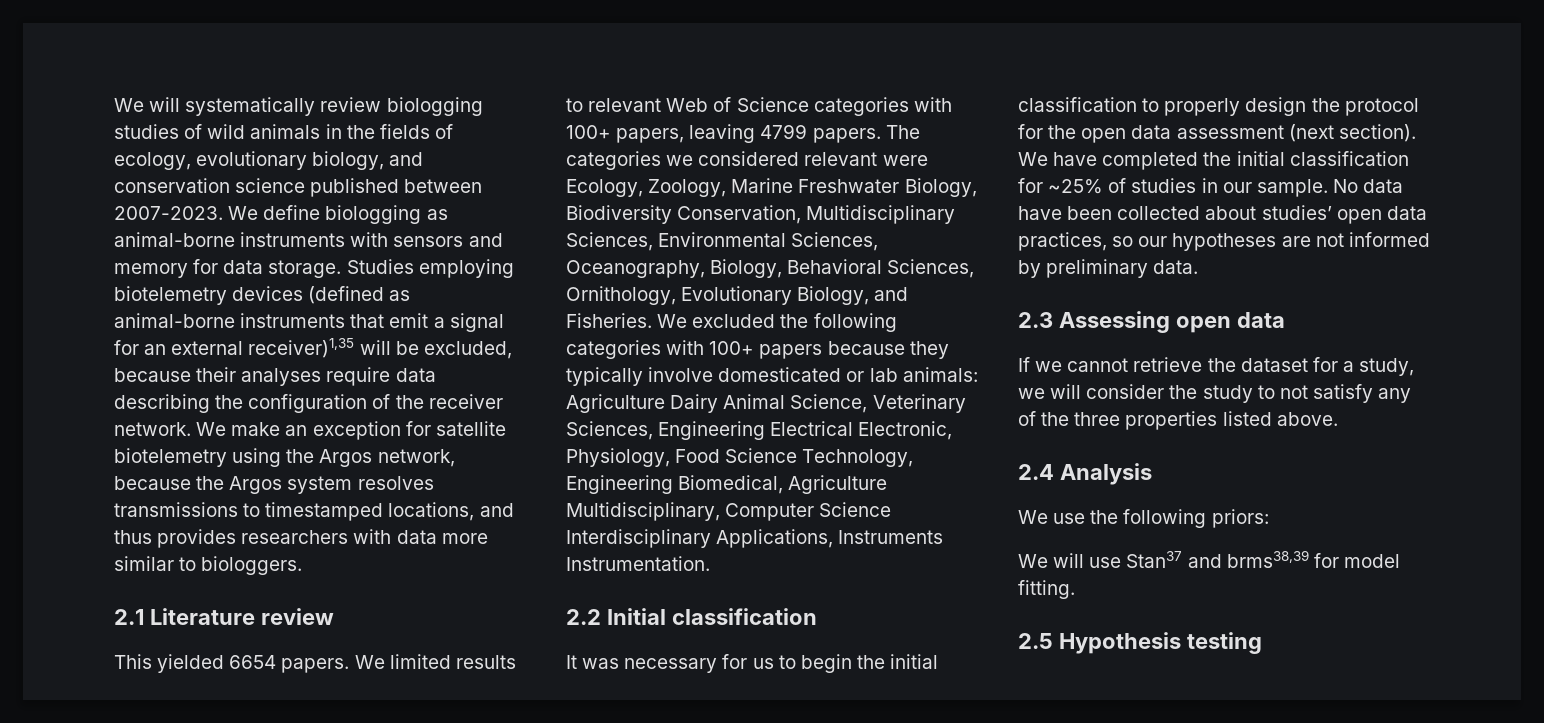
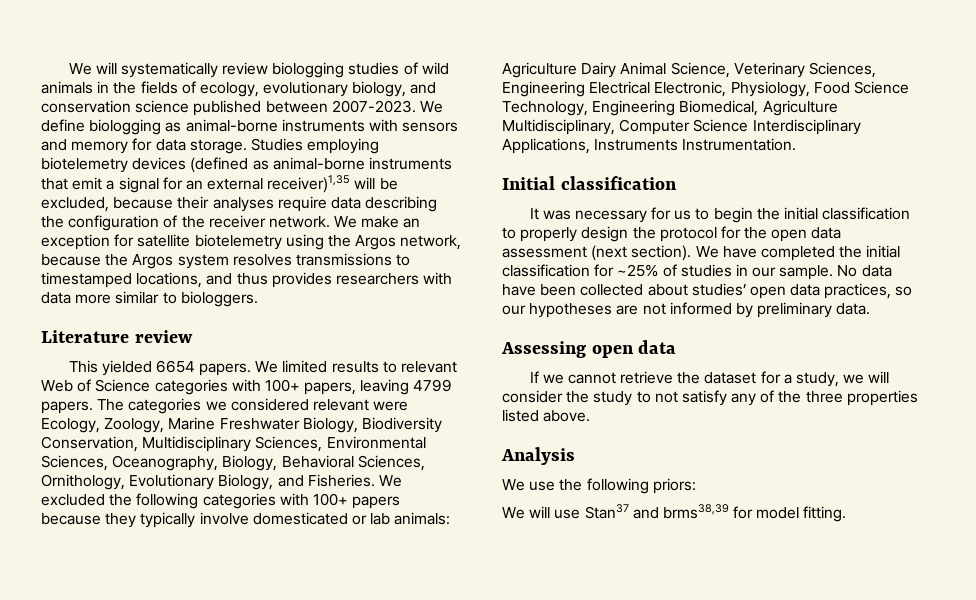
- 2.1 Literature review
+ Literature review
- 2.2 Initial classification
+ Initial classification
- 2.3 Assessing open data
+ Assessing open data
- 2.4 Analysis
+ Analysis
- 2.5 Hypothesis testing

